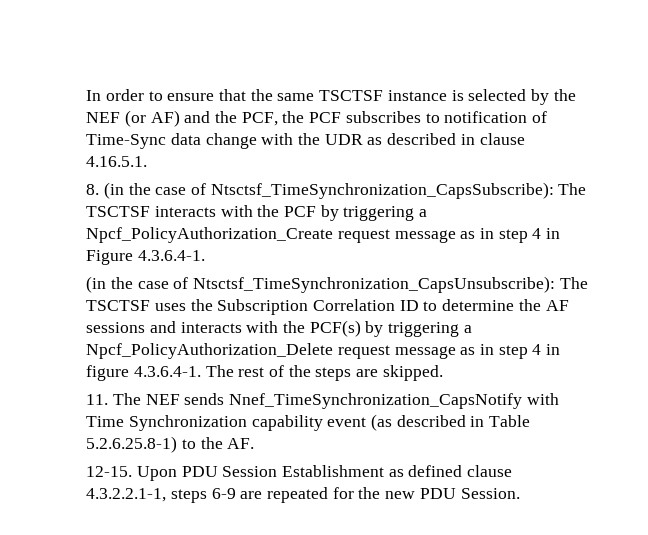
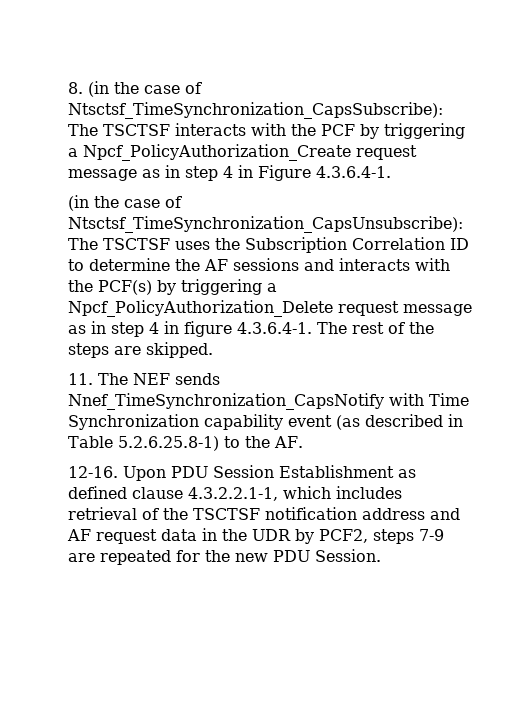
- In order to ensure that the same TSCTSF instance is selected by the NEF (or AF) and the PCF, the PCF subscribes to notification of Time-Sync data change with the UDR as described in clause 4.16.5.1.
- 12-15.
+ 12-16.
- Upon PDU Session Establishment as defined clause 4.3.2.2.1-1, steps 6-9 are repeated for the new PDU Session.
+ Upon PDU Session Establishment as defined clause 4.3.2.2.1-1, which includes retrieval of the TSCTSF notification address and AF request data in the UDR by PCF2, steps 7-9 are repeated for the new PDU Session.

